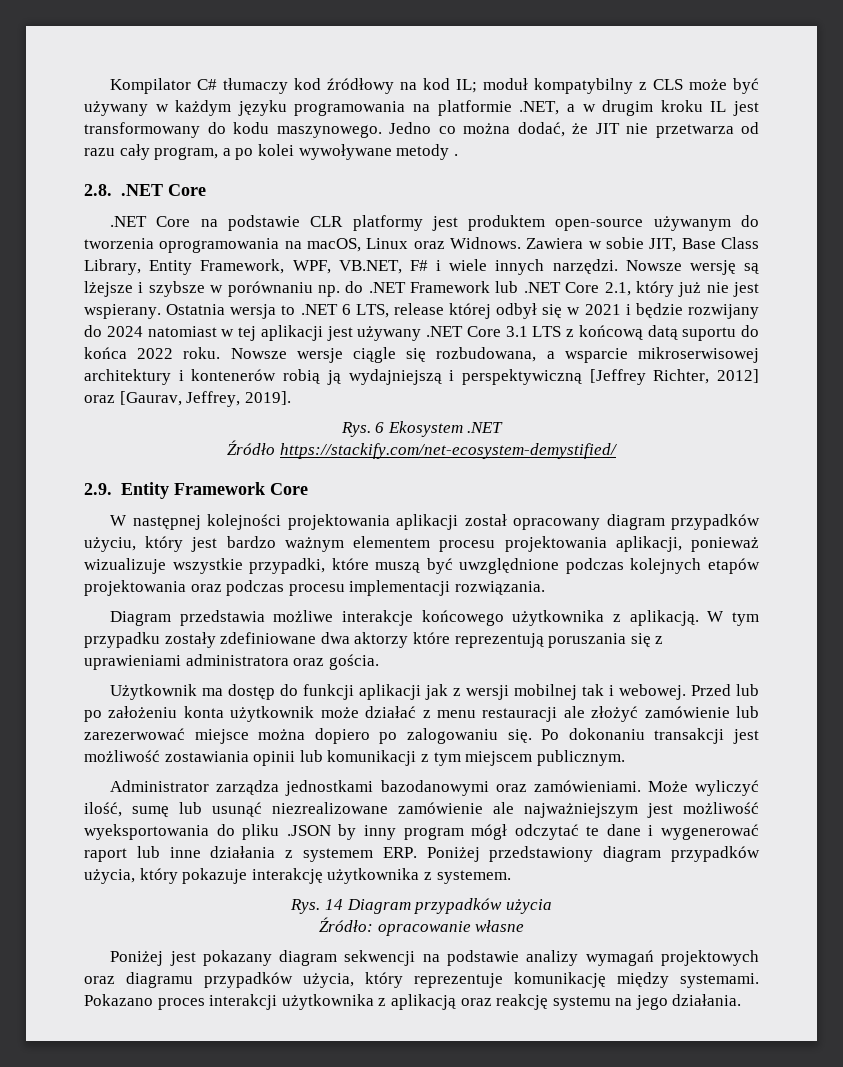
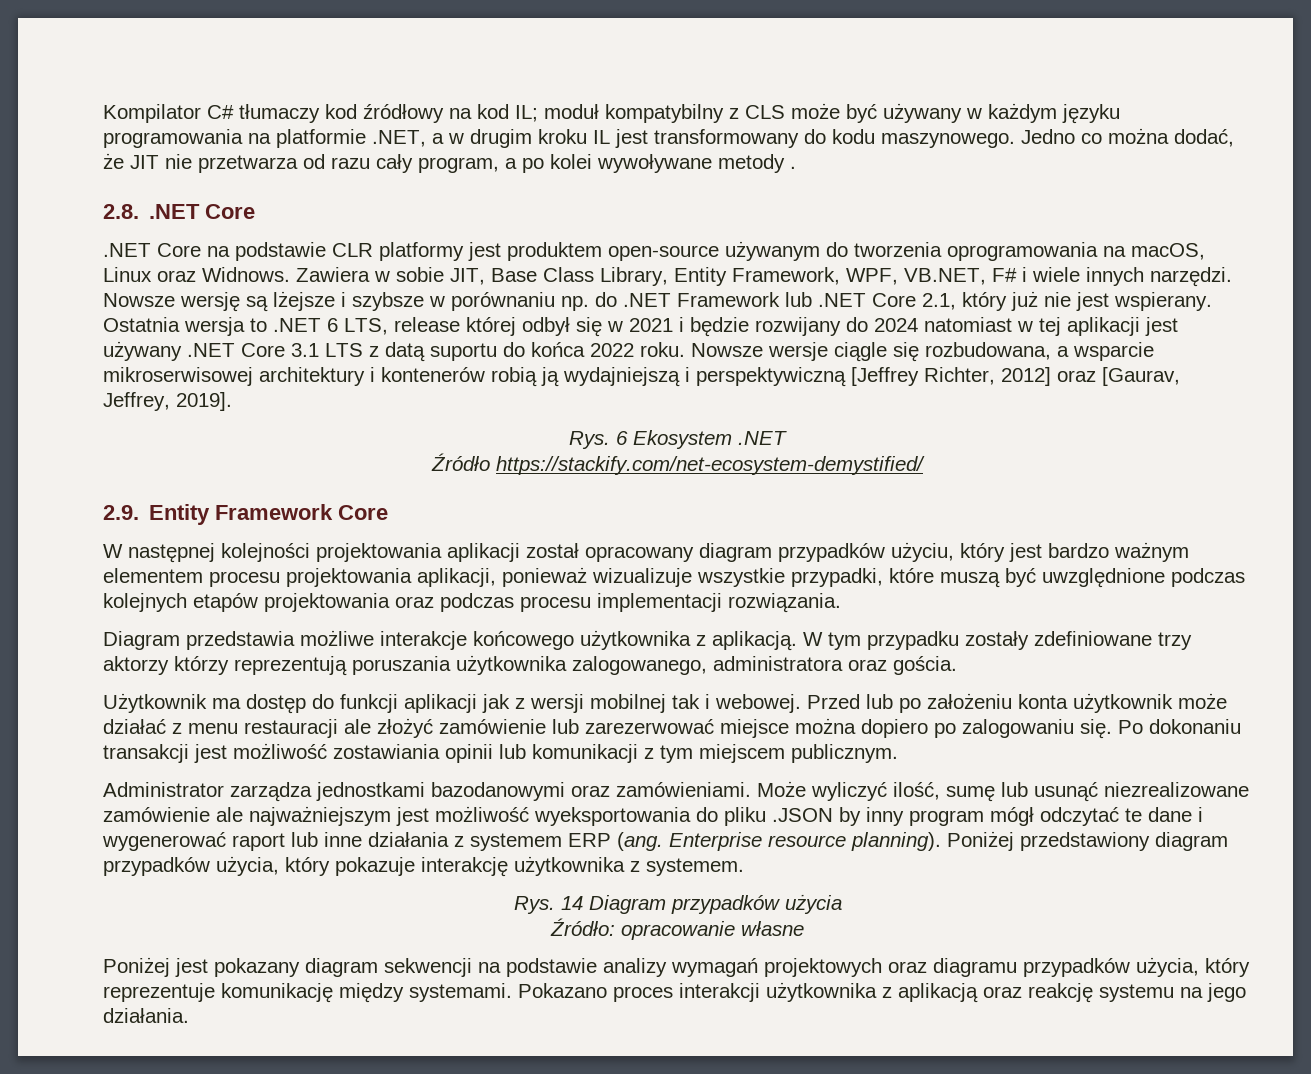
- Ostatnia wersja to .NET 6 LTS, release której odbył się w 2021 i będzie rozwijany do 2024 natomiast w tej aplikacji jest używany .NET Core 3.1 LTS z końcową datą suportu do końca 2022 roku.
+ Ostatnia wersja to .NET 6 LTS, release której odbył się w 2021 i będzie rozwijany do 2024 natomiast w tej aplikacji jest używany .NET Core 3.1 LTS z datą suportu do końca 2022 roku.
- W tym przypadku zostały zdefiniowane dwa aktorzy które reprezentują poruszania się z uprawieniami administratora oraz gościa.
+ W tym przypadku zostały zdefiniowane trzy aktorzy którzy reprezentują poruszania użytkownika zalogowanego, administratora oraz gościa.
- Może wyliczyć ilość, sumę lub usunąć niezrealizowane zamówienie ale najważniejszym jest możliwość wyeksportowania do pliku .JSON by inny program mógł odczytać te dane i wygenerować raport lub inne działania z systemem ERP. Poniżej przedstawiony diagram przypadków użycia, który pokazuje interakcję użytkownika z systemem.
+ Może wyliczyć ilość, sumę lub usunąć niezrealizowane zamówienie ale najważniejszym jest możliwość wyeksportowania do pliku .JSON by inny program mógł odczytać te dane i wygenerować raport lub inne działania z systemem ERP (ang. Enterprise resource planning). Poniżej przedstawiony diagram przypadków użycia, który pokazuje interakcję użytkownika z systemem.

